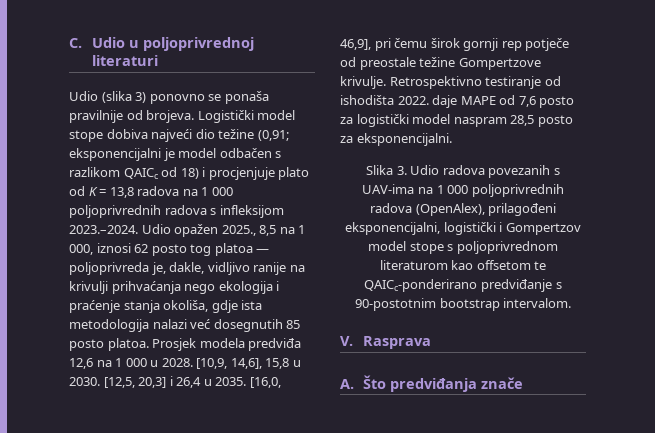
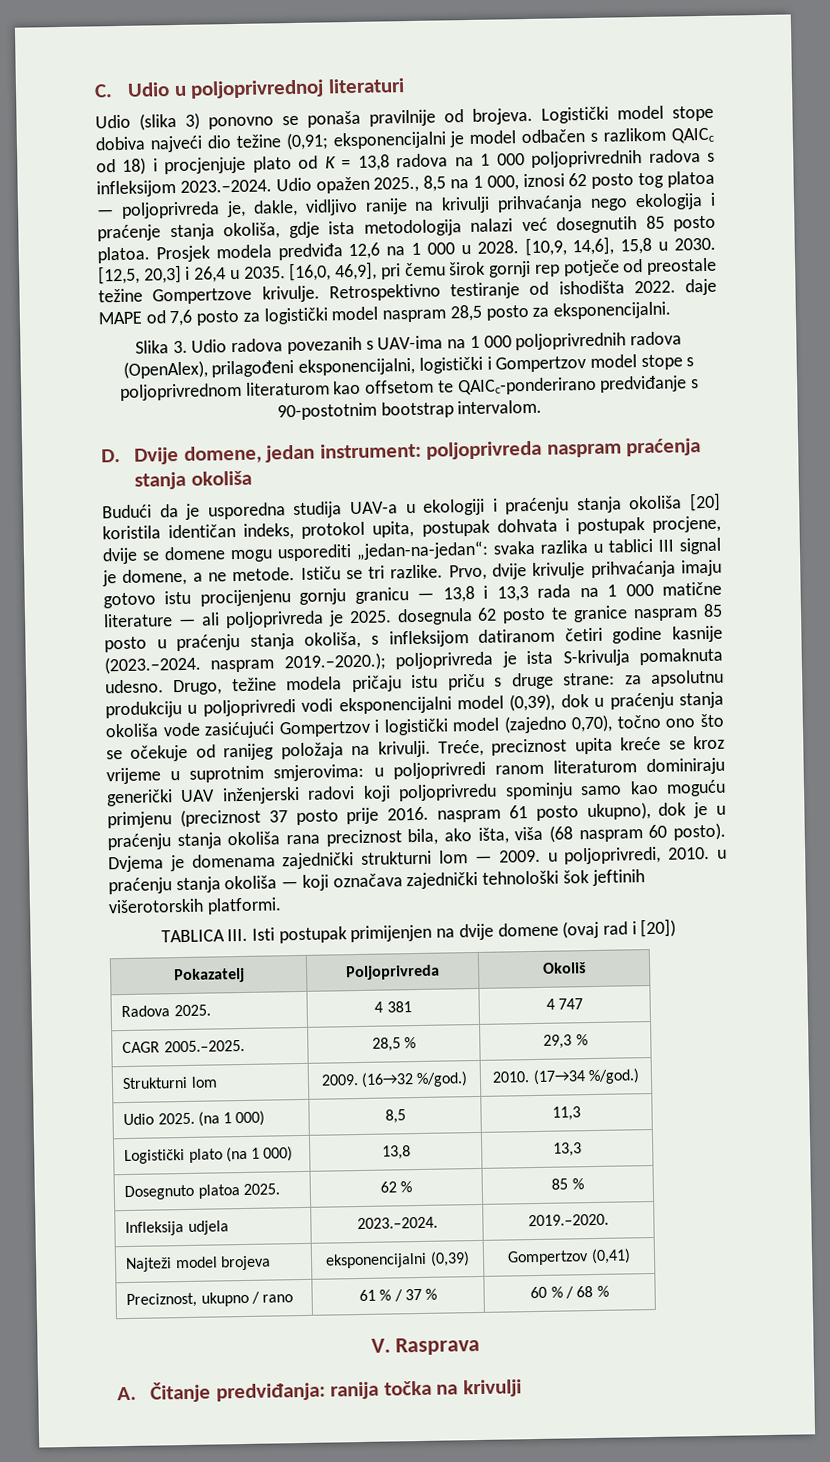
+ D. Dvije domene, jedan instrument: poljoprivreda naspram praćenja stanja okoliša
+ Budući da je usporedna studija UAV-a u ekologiji i praćenju stanja okoliša [20] koristila identičan indeks, protokol upita, postupak dohvata i postupak procjene, dvije se domene mogu usporediti „jedan-na-jedan“: svaka razlika u tablici III signal je domene, a ne metode. Ističu se tri razlike. Prvo, dvije krivulje prihvaćanja imaju gotovo istu procijenjenu gornju granicu — 13,8 i 13,3 rada na 1 000 matične literature — ali poljoprivreda je 2025. dosegnula 62 posto te granice naspram 85 posto u praćenju stanja okoliša, s infleksijom datiranom četiri godine kasnije (2023.–2024. naspram 2019.–2020.); poljoprivreda je ista S-krivulja pomaknuta udesno. Drugo, težine modela pričaju istu priču s druge strane: za apsolutnu produkciju u poljoprivredi vodi eksponencijalni model (0,39), dok u praćenju stanja okoliša vode zasićujući Gompertzov i logistički model (zajedno 0,70), točno ono što se očekuje od ranijeg položaja na krivulji. Treće, preciznost upita kreće se kroz vrijeme u suprotnim smjerovima: u poljoprivredi ranom literaturom dominiraju generički UAV inženjerski radovi koji poljoprivredu spominju samo kao moguću primjenu (preciznost 37 posto prije 2016. naspram 61 posto ukupno), dok je u praćenju stanja okoliša rana preciznost bila, ako išta, viša (68 naspram 60 posto). Dvjema je domenama zajednički strukturni lom — 2009. u poljoprivredi, 2010. u praćenju stanja okoliša — koji označava zajednički tehnološki šok jeftinih višerotorskih platformi.
+ TABLICA III. Isti postupak primijenjen na dvije domene (ovaj rad i [20])
+ Pokazatelj | Poljoprivreda | Okoliš
+ Radova 2025. | 4 381 | 4 747
+ CAGR 2005.–2025. | 28,5 % | 29,3 %
+ Strukturni lom | 2009. (16→32 %/god.) | 2010. (17→34 %/god.)
+ Udio 2025. (na 1 000) | 8,5 | 11,3
+ Logistički plato (na 1 000) | 13,8 | 13,3
+ Dosegnuto platoa 2025. | 62 % | 85 %
+ Infleksija udjela | 2023.–2024. | 2019.–2020.
+ Najteži model brojeva | eksponencijalni (0,39) | Gompertzov (0,41)
+ Preciznost, ukupno / rano | 61 % / 37 % | 60 % / 68 %
  V. Rasprava
- A. Što predviđanja znače
+ A. Čitanje predviđanja: ranija točka na krivulji

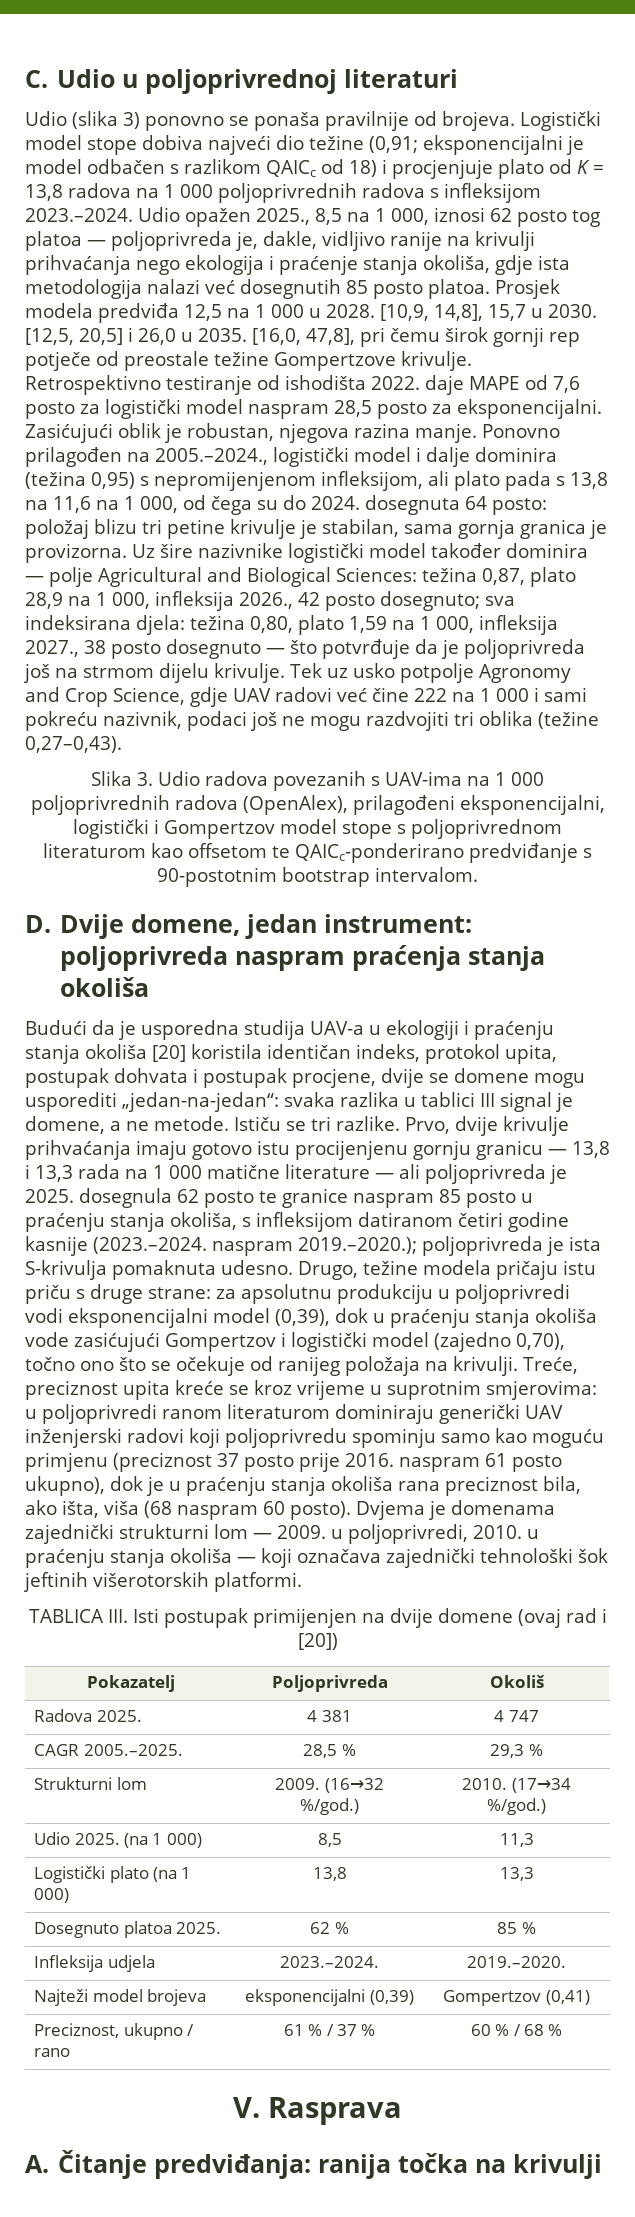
- Prosjek modela predviđa 12,6 na 1 000 u 2028.
+ Prosjek modela predviđa 12,5 na 1 000 u 2028.
- [10,9, 14,6], 15,8 u 2030.
+ [10,9, 14,8], 15,7 u 2030.
- [12,5, 20,3] i 26,4 u 2035.
+ [12,5, 20,5] i 26,0 u 2035.
- [16,0, 46,9], pri čemu širok gornji rep potječe od preostale težine Gompertzove krivulje.
+ [16,0, 47,8], pri čemu širok gornji rep potječe od preostale težine Gompertzove krivulje.
+ Zasićujući oblik je robustan, njegova razina manje. Ponovno prilagođen na 2005.–2024., logistički model i dalje dominira (težina 0,95) s nepromijenjenom infleksijom, ali plato pada s 13,8 na 11,6 na 1 000, od čega su do 2024. dosegnuta 64 posto: položaj blizu tri petine krivulje je stabilan, sama gornja granica je provizorna. Uz šire nazivnike logistički model također dominira — polje Agricultural and Biological Sciences: težina 0,87, plato 28,9 na 1 000, infleksija 2026., 42 posto dosegnuto; sva indeksirana djela: težina 0,80, plato 1,59 na 1 000, infleksija 2027., 38 posto dosegnuto — što potvrđuje da je poljoprivreda još na strmom dijelu krivulje. Tek uz usko potpolje Agronomy and Crop Science, gdje UAV radovi već čine 222 na 1 000 i sami pokreću nazivnik, podaci još ne mogu razdvojiti tri oblika (težine 0,27–0,43).

